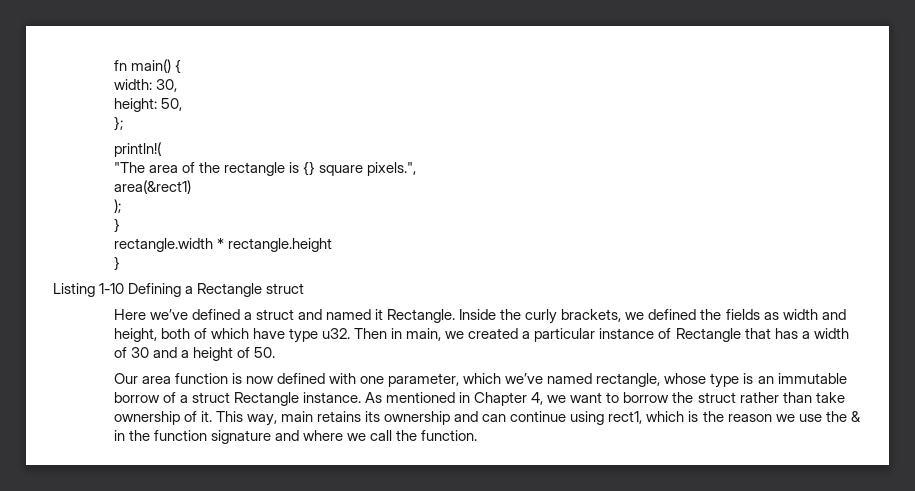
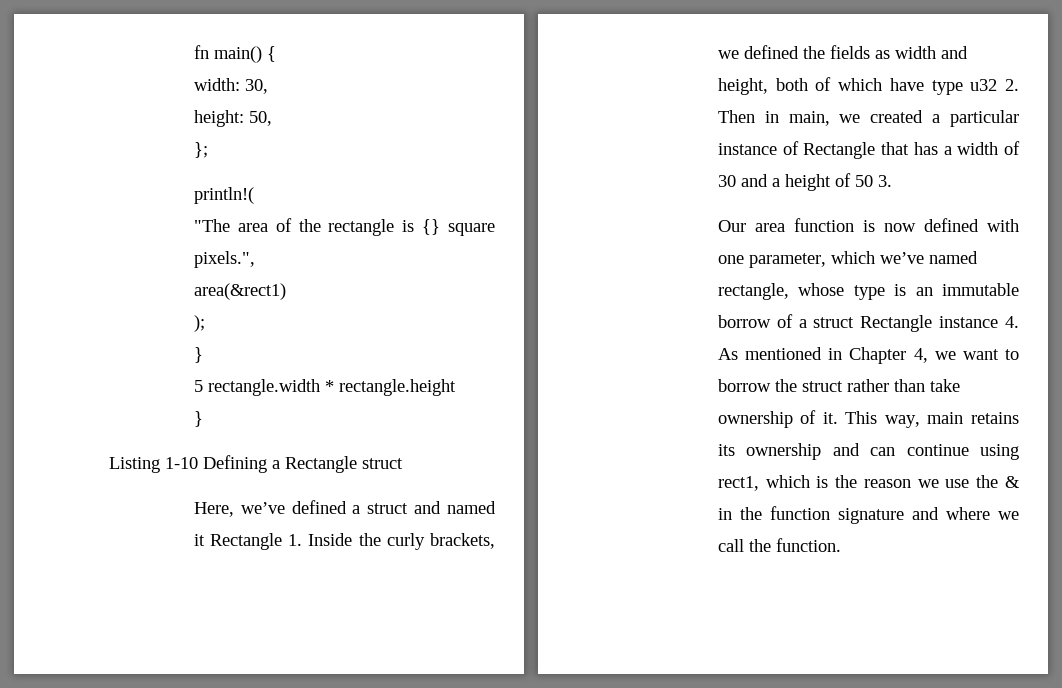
- rectangle.width * rectangle.height
+ 5 rectangle.width * rectangle.height
- Here we’ve defined a struct and named it Rectangle. Inside the curly brackets, we defined the fields as width and height, both of which have type u32. Then in main, we created a particular instance of Rectangle that has a width of 30 and a height of 50.
+ Here, we’ve defined a struct and named it Rectangle 1. Inside the curly brackets, we defined the fields as width and height, both of which have type u32 2. Then in main, we created a particular instance of Rectangle that has a width of 30 and a height of 50 3.
- Our area function is now defined with one parameter, which we’ve named rectangle, whose type is an immutable borrow of a struct Rectangle instance. As mentioned in Chapter 4, we want to borrow the struct rather than take ownership of it.
+ Our area function is now defined with one parameter, which we’ve named rectangle, whose type is an immutable borrow of a struct Rectangle instance 4. As mentioned in Chapter 4, we want to borrow the struct rather than take ownership of it.

